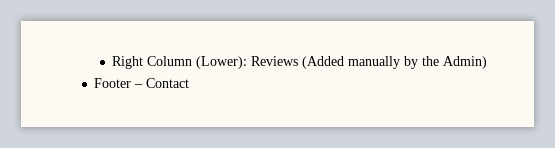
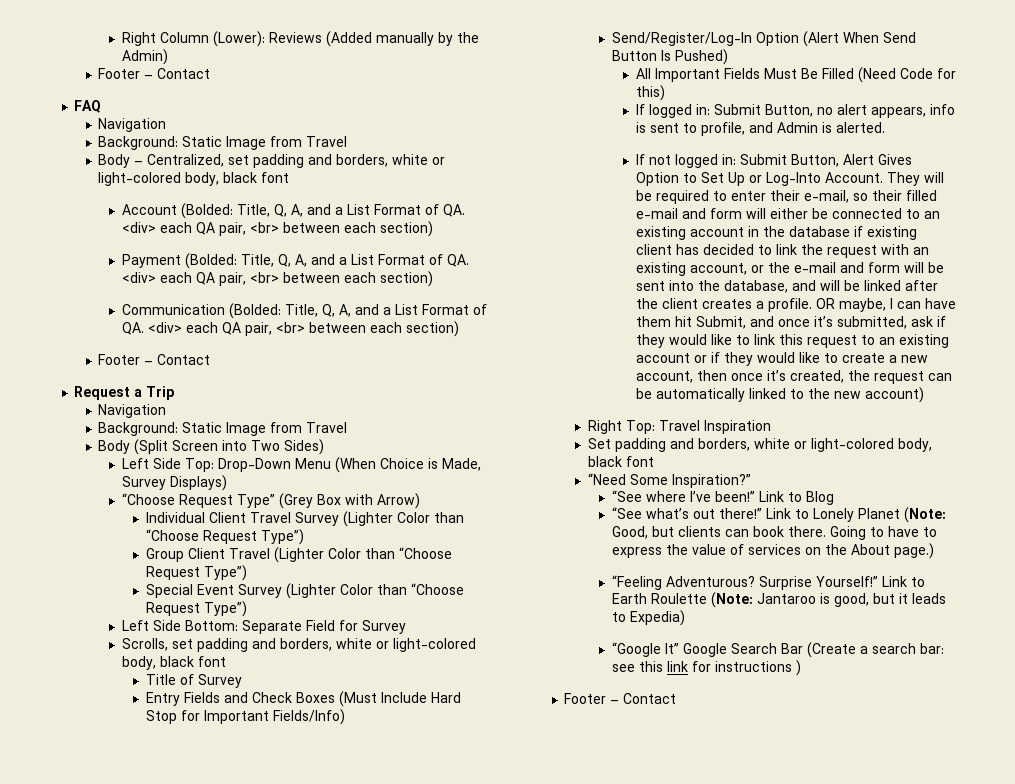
+ FAQ
+ Navigation
+ Background: Static Image from Travel
+ Body – Centralized, set padding and borders, white or light-colored body, black font
+ Account (Bolded: Title, Q, A, and a List Format of QA. <div> each QA pair, <br> between each section)
+ Payment (Bolded: Title, Q, A, and a List Format of QA. <div> each QA pair, <br> between each section)
+ Communication (Bolded: Title, Q, A, and a List Format of QA. <div> each QA pair, <br> between each section)
+ Footer – Contact
+ Request a Trip
+ Navigation
+ Background: Static Image from Travel
+ Body (Split Screen into Two Sides)
+ Left Side Top: Drop-Down Menu (When Choice is Made, Survey Displays)
+ “Choose Request Type” (Grey Box with Arrow)
+ Individual Client Travel Survey (Lighter Color than “Choose Request Type”)
+ Group Client Travel (Lighter Color than “Choose Request Type”)
+ Special Event Survey (Lighter Color than “Choose Request Type”)
+ Left Side Bottom: Separate Field for Survey
+ Scrolls, set padding and borders, white or light-colored body, black font
+ Title of Survey
+ Entry Fields and Check Boxes (Must Include Hard Stop for Important Fields/Info)
+ Send/Register/Log-In Option (Alert When Send Button Is Pushed)
+ All Important Fields Must Be Filled (Need Code for this)
+ If logged in: Submit Button, no alert appears, info is sent to profile, and Admin is alerted.
+ If not logged in: Submit Button, Alert Gives Option to Set Up or Log-Into Account. They will be required to enter their e-mail, so their filled e-mail and form will either be connected to an existing account in the database if existing client has decided to link the request with an existing account, or the e-mail and form will be sent into the database, and will be linked after the client creates a profile. OR maybe, I can have them hit Submit, and once it’s submitted, ask if they would like to link this request to an existing account or if they would like to create a new account, then once it’s created, the request can be automatically linked to the new account)
+ Right Top: Travel Inspiration
+ Set padding and borders, white or light-colored body, black font
+ “Need Some Inspiration?”
+ “See where I’ve been!” Link to Blog
+ “See what’s out there!” Link to Lonely Planet (Note: Good, but clients can book there. Going to have to express the value of services on the About page.)
+ “Feeling Adventurous? Surprise Yourself!” Link to Earth Roulette (Note: Jantaroo is good, but it leads to Expedia)
+ “Google It” Google Search Bar (Create a search bar: see this link for instructions )
+ Footer – Contact

